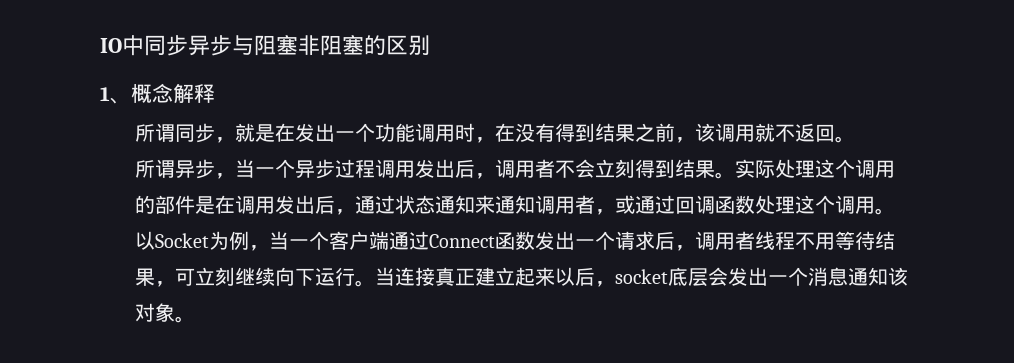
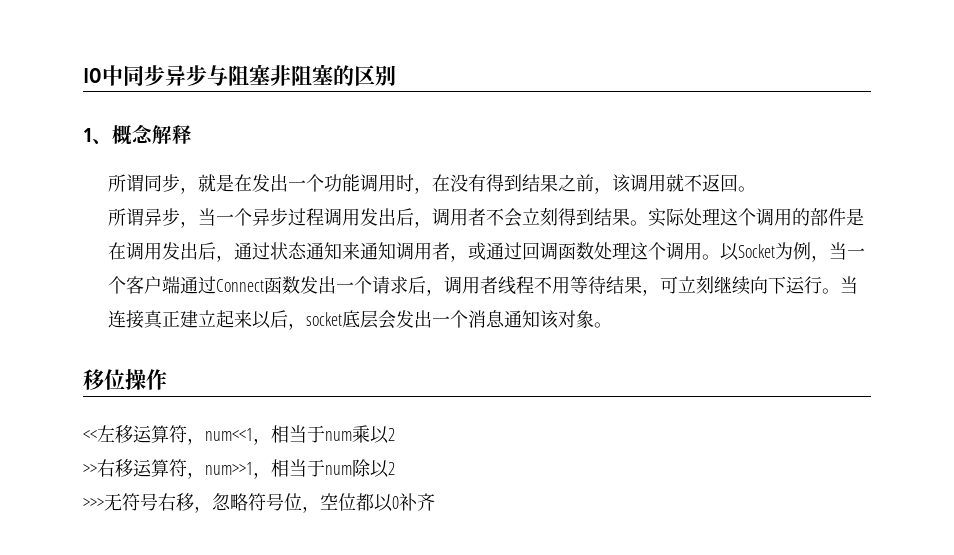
+ 移位操作
+ <<左移运算符，num<<1，相当于num乘以2
+ >>右移运算符，num>>1，相当于num除以2
+ >>>无符号右移，忽略符号位，空位都以0补齐

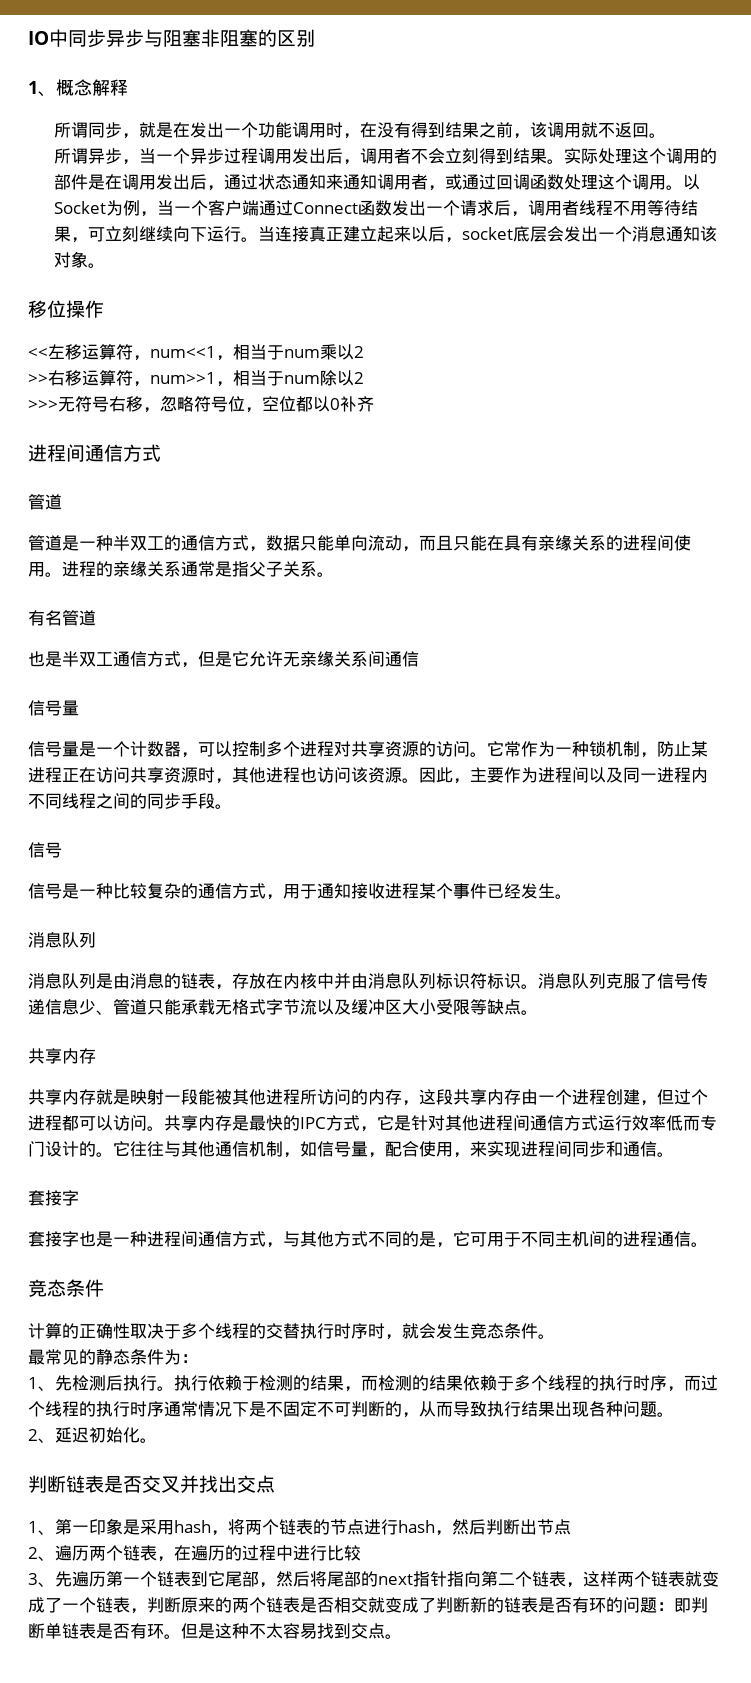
  >>>无符号右移，忽略符号位，空位都以0补齐
+ 进程间通信方式
+ 管道
+ 管道是一种半双工的通信方式，数据只能单向流动，而且只能在具有亲缘关系的进程间使用。进程的亲缘关系通常是指父子关系。
+ 有名管道
+ 也是半双工通信方式，但是它允许无亲缘关系间通信
+ 信号量
+ 信号量是一个计数器，可以控制多个进程对共享资源的访问。它常作为一种锁机制，防止某进程正在访问共享资源时，其他进程也访问该资源。因此，主要作为进程间以及同一进程内不同线程之间的同步手段。
+ 信号
+ 信号是一种比较复杂的通信方式，用于通知接收进程某个事件已经发生。
+ 消息队列
+ 消息队列是由消息的链表，存放在内核中并由消息队列标识符标识。消息队列克服了信号传递信息少、管道只能承载无格式字节流以及缓冲区大小受限等缺点。
+ 共享内存
+ 共享内存就是映射一段能被其他进程所访问的内存，这段共享内存由一个进程创建，但过个进程都可以访问。共享内存是最快的IPC方式，它是针对其他进程间通信方式运行效率低而专门设计的。它往往与其他通信机制，如信号量，配合使用，来实现进程间同步和通信。
+ 套接字
+ 套接字也是一种进程间通信方式，与其他方式不同的是，它可用于不同主机间的进程通信。
+ 竞态条件
+ 计算的正确性取决于多个线程的交替执行时序时，就会发生竞态条件。
+ 最常见的静态条件为：
+ 1、先检测后执行。执行依赖于检测的结果，而检测的结果依赖于多个线程的执行时序，而过个线程的执行时序通常情况下是不固定不可判断的，从而导致执行结果出现各种问题。
+ 2、延迟初始化。
+ 判断链表是否交叉并找出交点
+ 1、第一印象是采用hash，将两个链表的节点进行hash，然后判断出节点
+ 2、遍历两个链表，在遍历的过程中进行比较
+ 3、先遍历第一个链表到它尾部，然后将尾部的next指针指向第二个链表，这样两个链表就变成了一个链表，判断原来的两个链表是否相交就变成了判断新的链表是否有环的问题：即判断单链表是否有环。但是这种不太容易找到交点。

